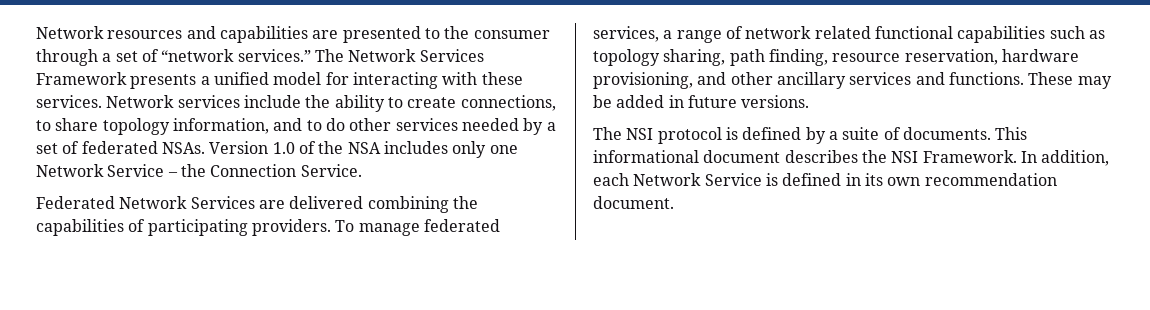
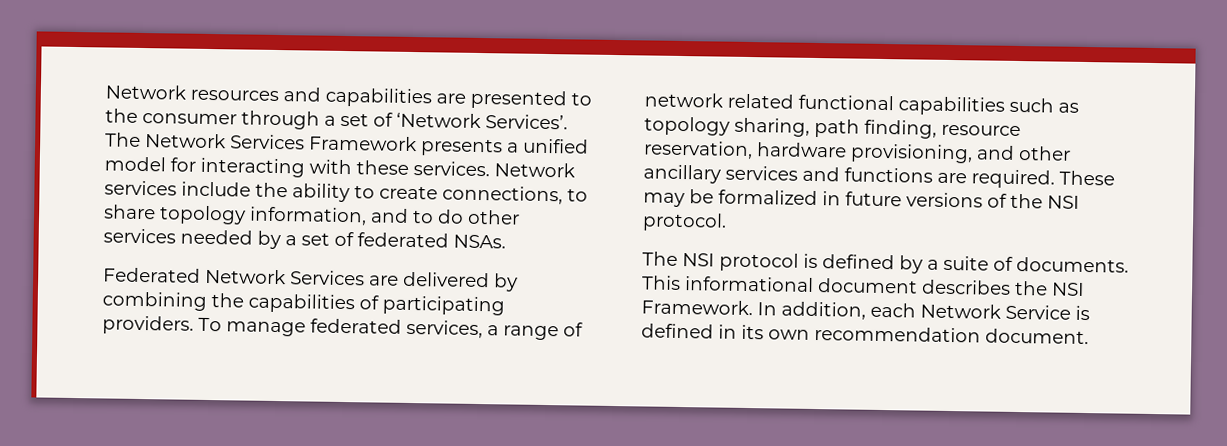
- Network resources and capabilities are presented to the consumer through a set of “network services.”
+ Network resources and capabilities are presented to the consumer through a set of ‘Network Services’.
- Version 1.0 of the NSA includes only one Network Service – the Connection Service.
- Federated Network Services are delivered combining the capabilities of participating providers.
+ Federated Network Services are delivered by combining the capabilities of participating providers.
- To manage federated services, a range of network related functional capabilities such as topology sharing, path finding, resource reservation, hardware provisioning, and other ancillary services and functions.
+ To manage federated services, a range of network related functional capabilities such as topology sharing, path finding, resource reservation, hardware provisioning, and other ancillary services and functions are required.
- These may be added in future versions.
+ These may be formalized in future versions of the NSI protocol.

